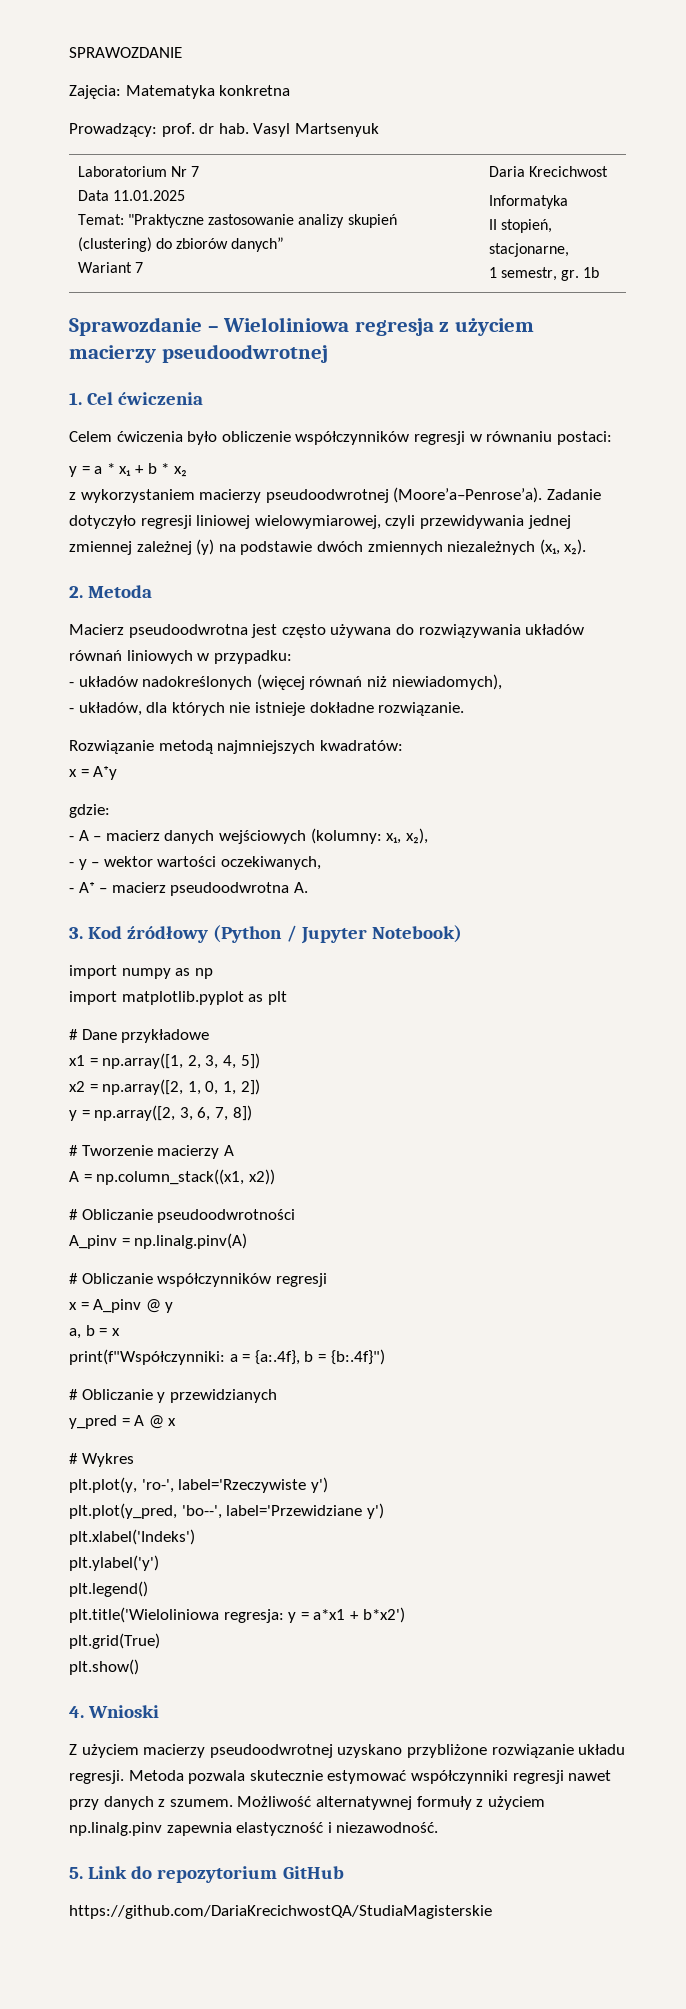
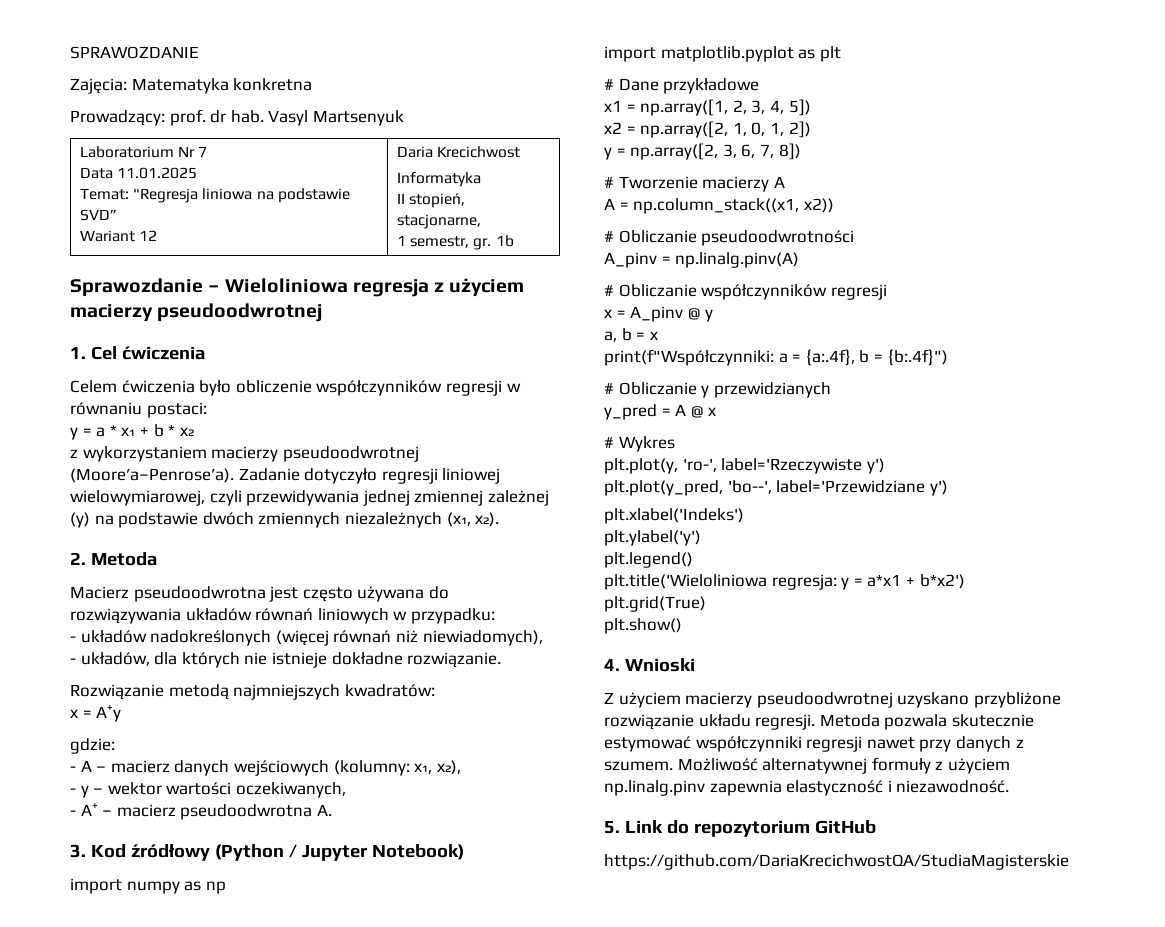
  Laboratorium Nr 7
  Data 11.01.2025
- Temat: "Praktyczne zastosowanie analizy skupień (clustering) do zbiorów danych”
- Wariant 7 | Daria Krecichwost
+ Temat: "Regresja liniowa na podstawie SVD”
+ Wariant 12 | Daria Krecichwost

